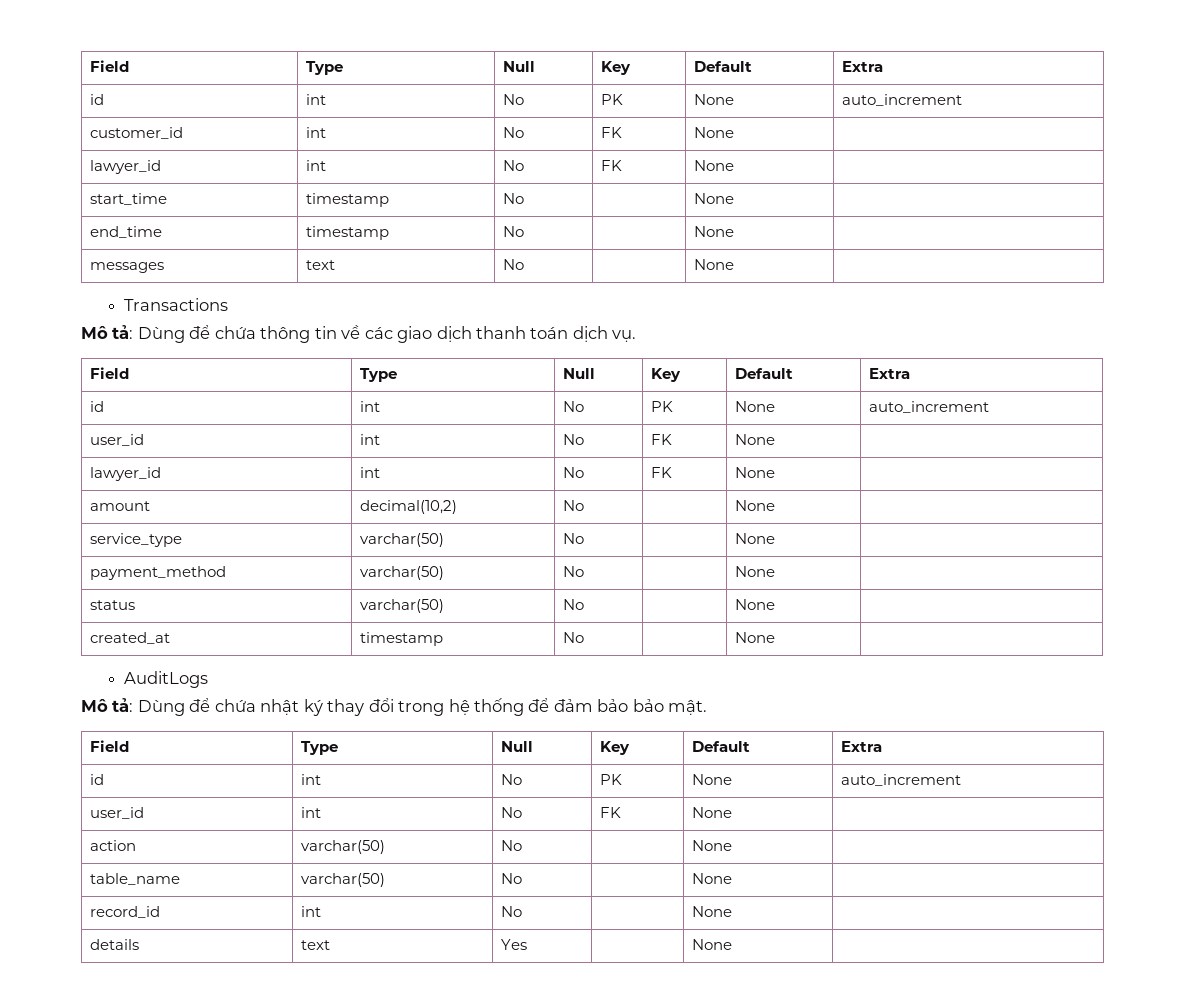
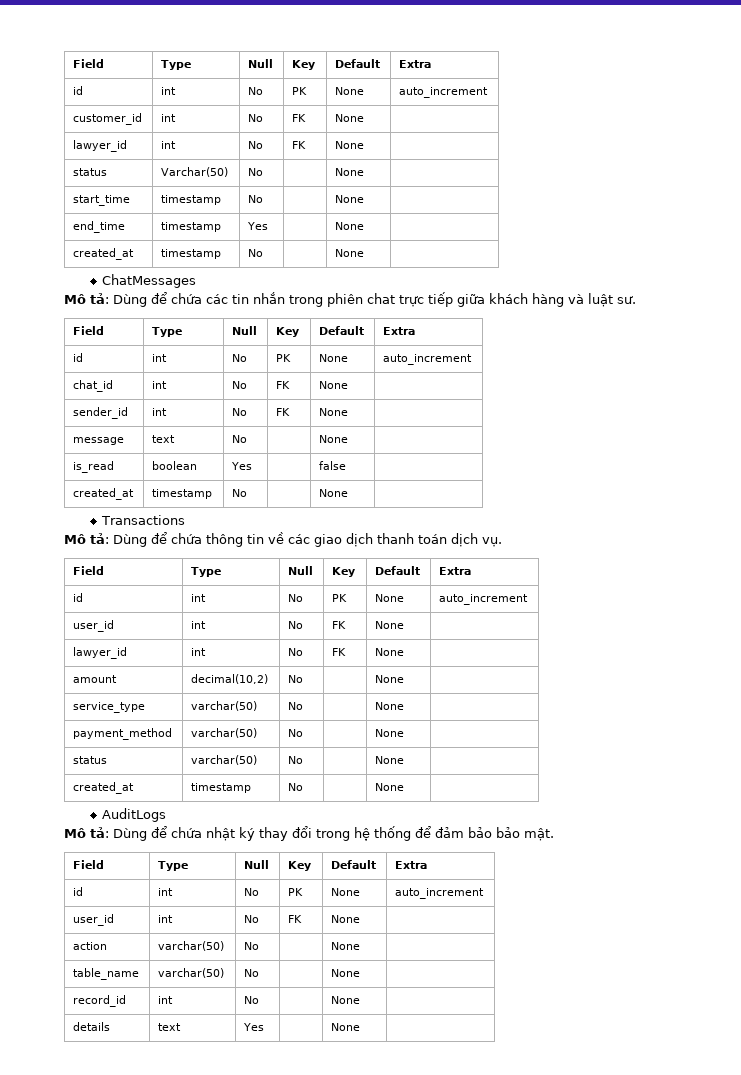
+ status | Varchar(50) | No | | None |
- end_time | timestamp | No | | None |
- messages | text | No | | None |
+ end_time | timestamp | Yes | | None |
+ created_at | timestamp | No | | None |
+ ChatMessages
+ Mô tả: Dùng để chứa các tin nhắn trong phiên chat trực tiếp giữa khách hàng và luật sư.
+ Field | Type | Null | Key | Default | Extra
+ id | int | No | PK | None | auto_increment
+ chat_id | int | No | FK | None |
+ sender_id | int | No | FK | None |
+ message | text | No | | None |
+ is_read | boolean | Yes | | false |
+ created_at | timestamp | No | | None |

